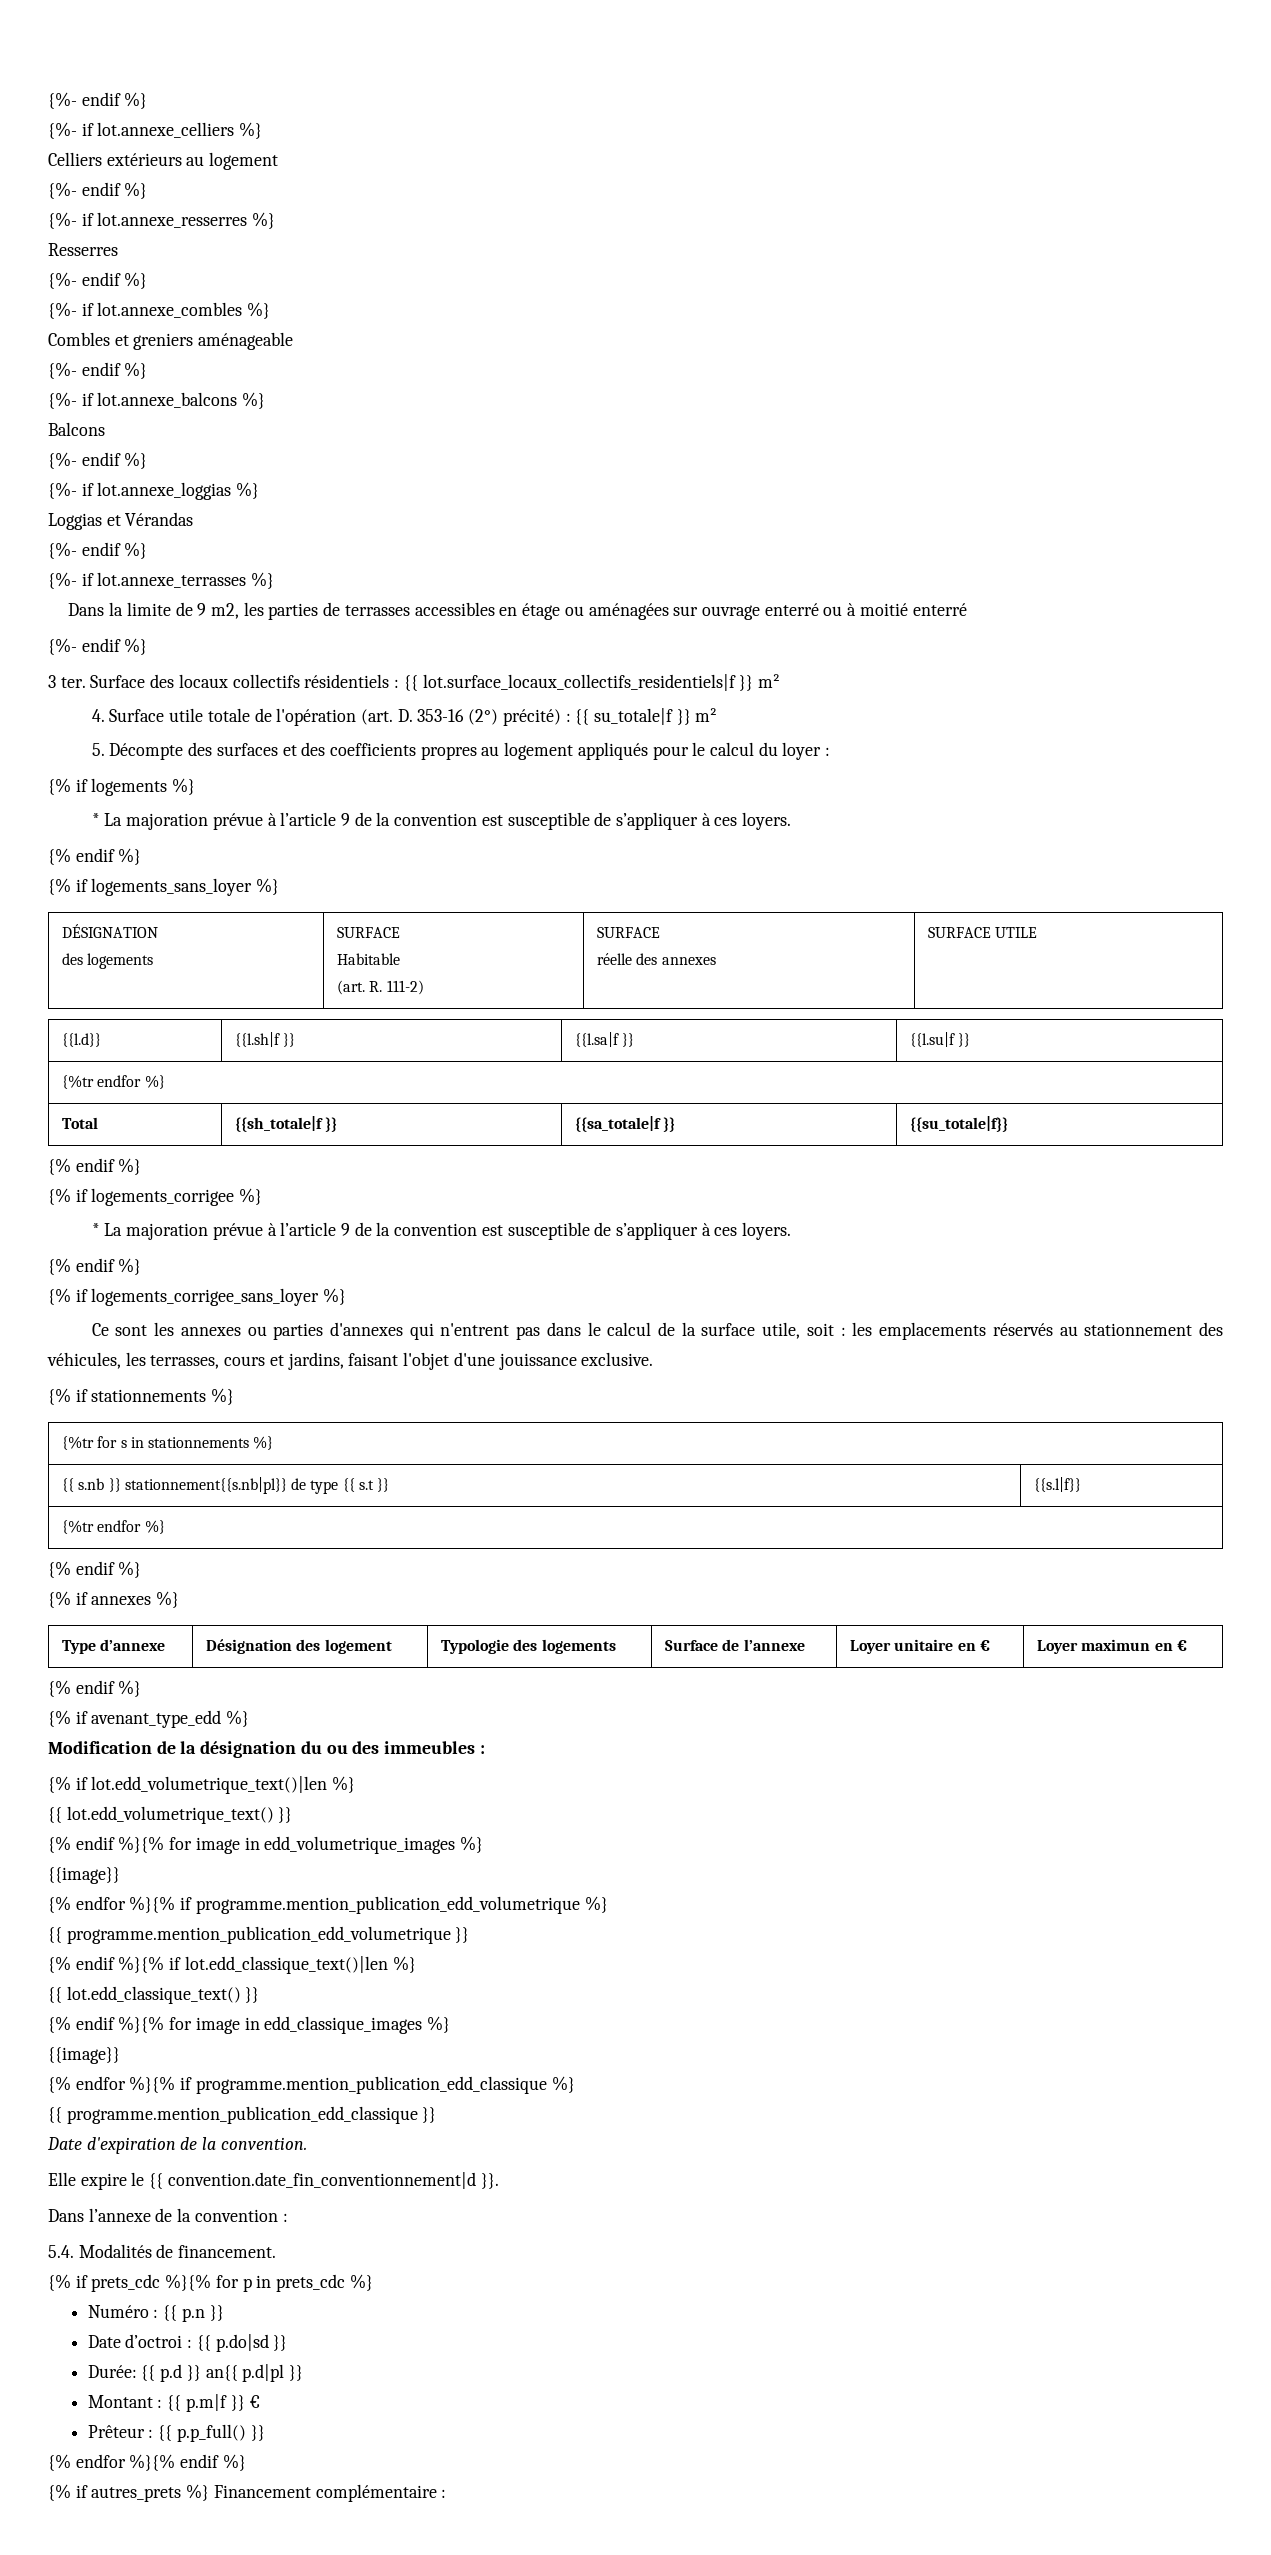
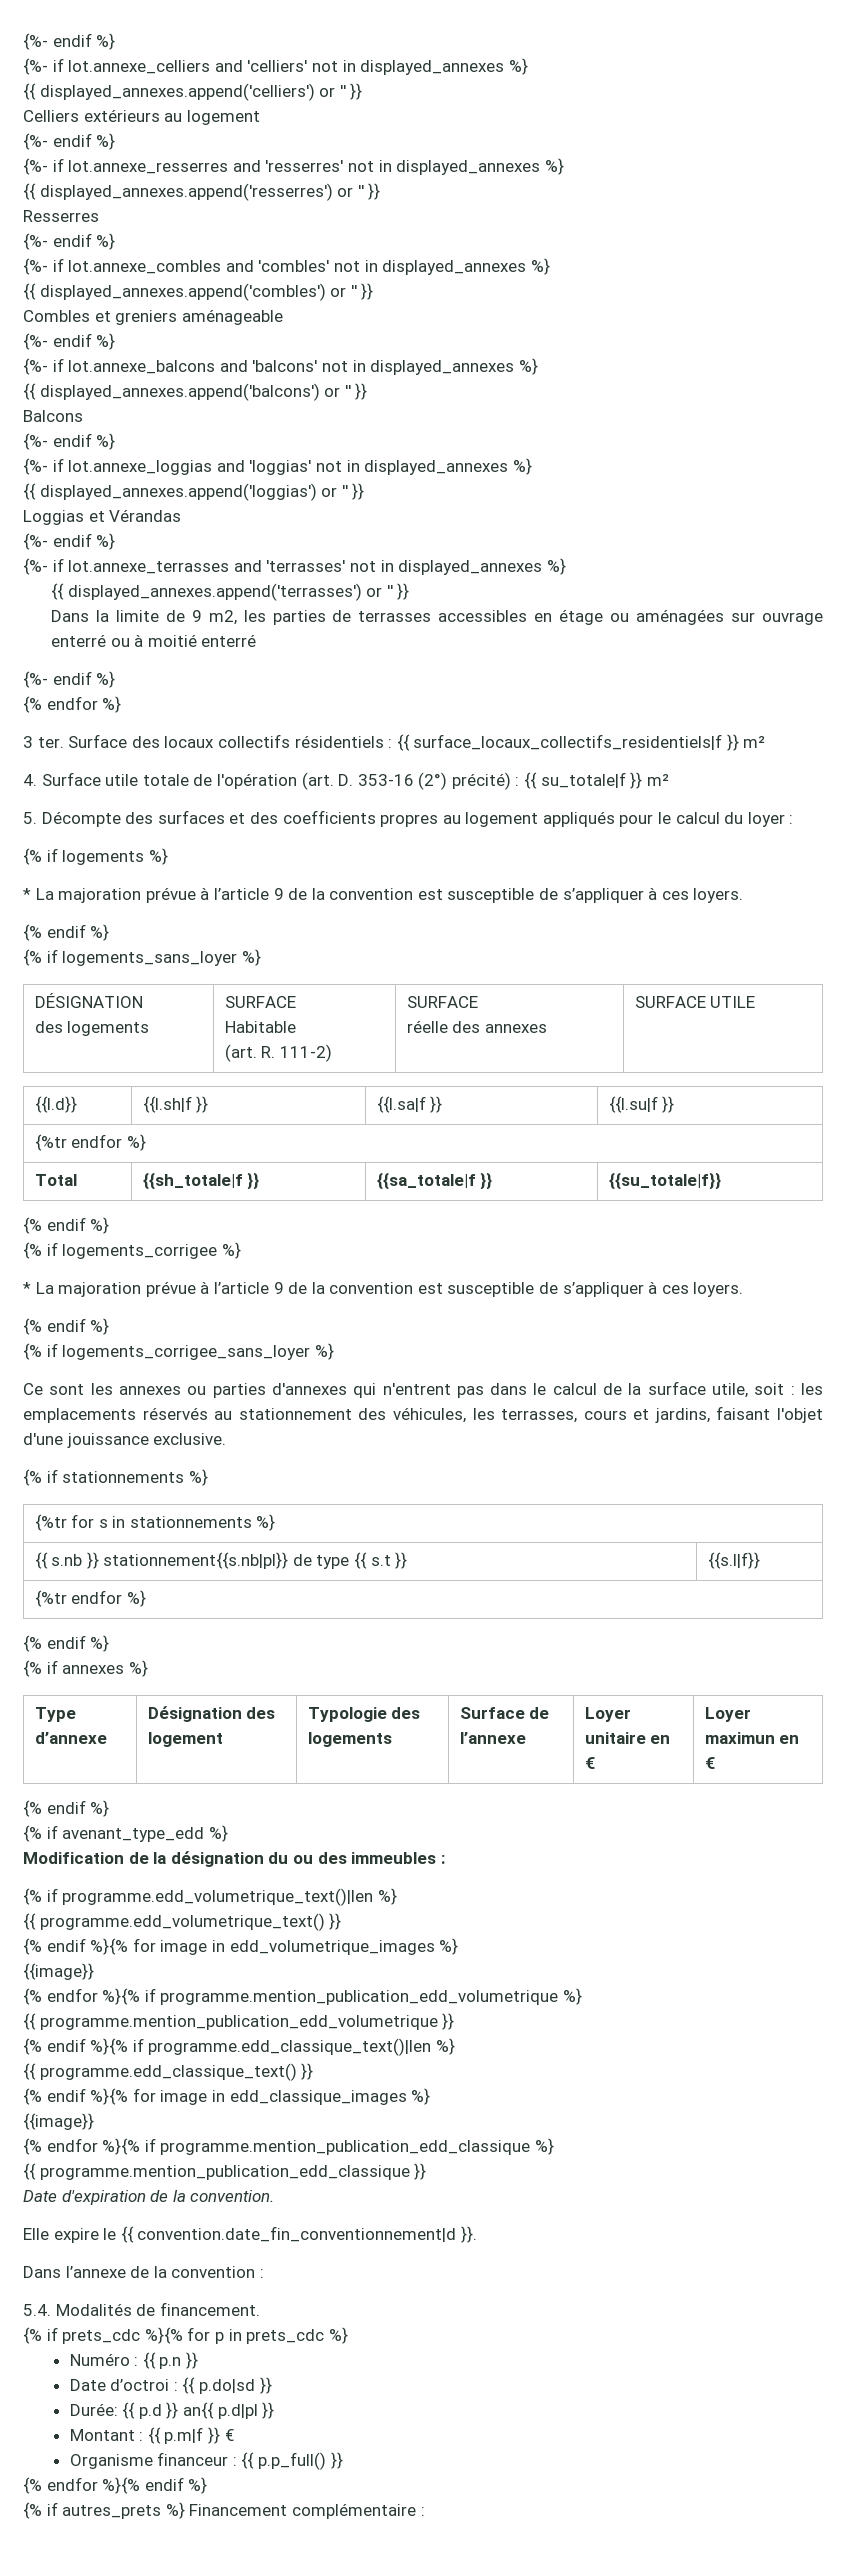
- {%- if lot.annexe_celliers %}
+ {%- if lot.annexe_celliers and 'celliers' not in displayed_annexes %}
+ {{ displayed_annexes.append('celliers') or '' }}
- {%- if lot.annexe_resserres %}
+ {%- if lot.annexe_resserres and 'resserres' not in displayed_annexes %}
+ {{ displayed_annexes.append('resserres') or '' }}
- {%- if lot.annexe_combles %}
+ {%- if lot.annexe_combles and 'combles' not in displayed_annexes %}
+ {{ displayed_annexes.append('combles') or '' }}
- {%- if lot.annexe_balcons %}
+ {%- if lot.annexe_balcons and 'balcons' not in displayed_annexes %}
+ {{ displayed_annexes.append('balcons') or '' }}
- {%- if lot.annexe_loggias %}
+ {%- if lot.annexe_loggias and 'loggias' not in displayed_annexes %}
+ {{ displayed_annexes.append('loggias') or '' }}
- {%- if lot.annexe_terrasses %}
+ {%- if lot.annexe_terrasses and 'terrasses' not in displayed_annexes %}
+ {{ displayed_annexes.append('terrasses') or '' }}
+ {% endfor %}
- Surface des locaux collectifs résidentiels : {{ lot.surface_locaux_collectifs_residentiels|f }} m²
+ Surface des locaux collectifs résidentiels : {{ surface_locaux_collectifs_residentiels|f }} m²
- {% if lot.edd_volumetrique_text()|len %}
- {{ lot.edd_volumetrique_text() }}
+ {% if programme.edd_volumetrique_text()|len %}
+ {{ programme.edd_volumetrique_text() }}
- {% endif %}{% if lot.edd_classique_text()|len %}
- {{ lot.edd_classique_text() }}
+ {% endif %}{% if programme.edd_classique_text()|len %}
+ {{ programme.edd_classique_text() }}
- Prêteur : {{ p.p_full() }}
+ Organisme financeur : {{ p.p_full() }}

